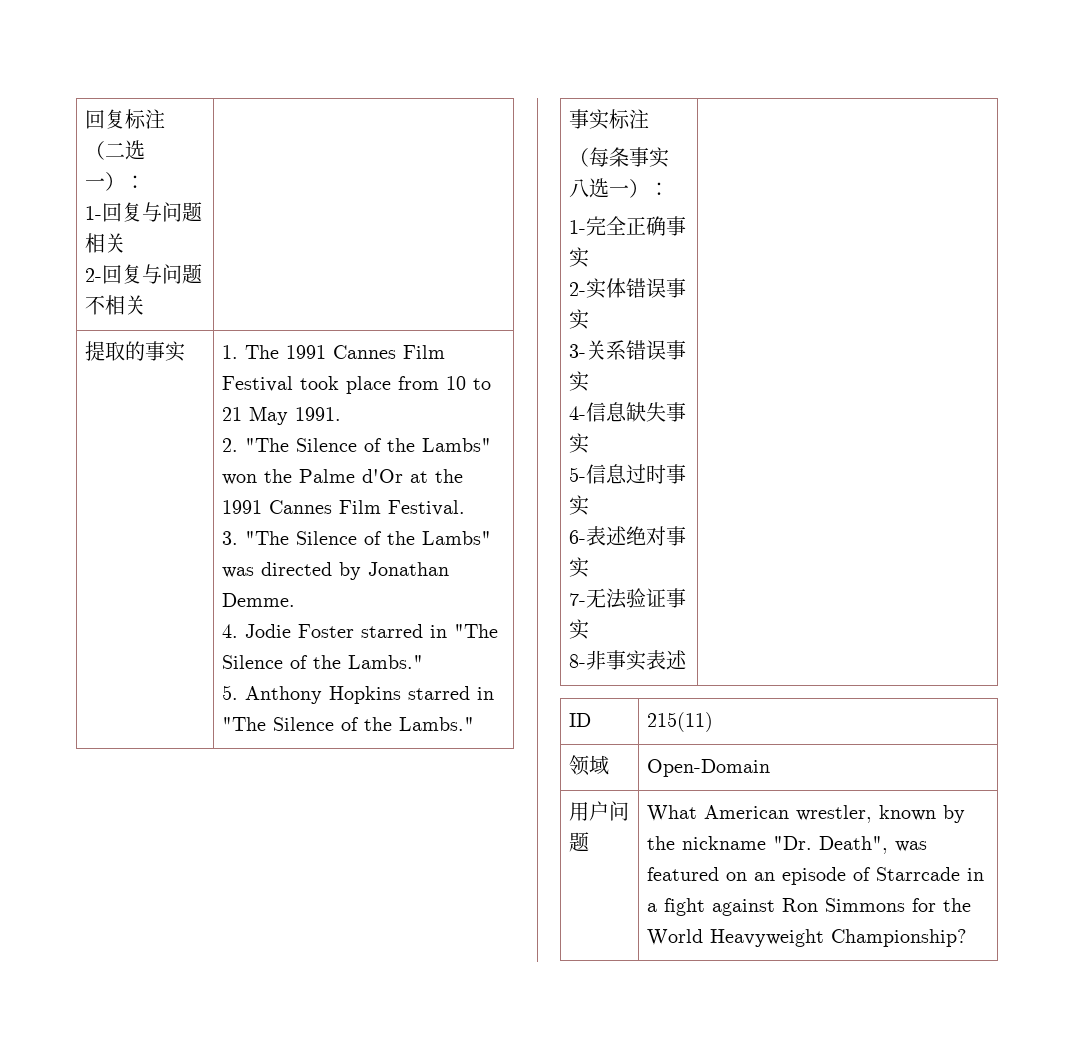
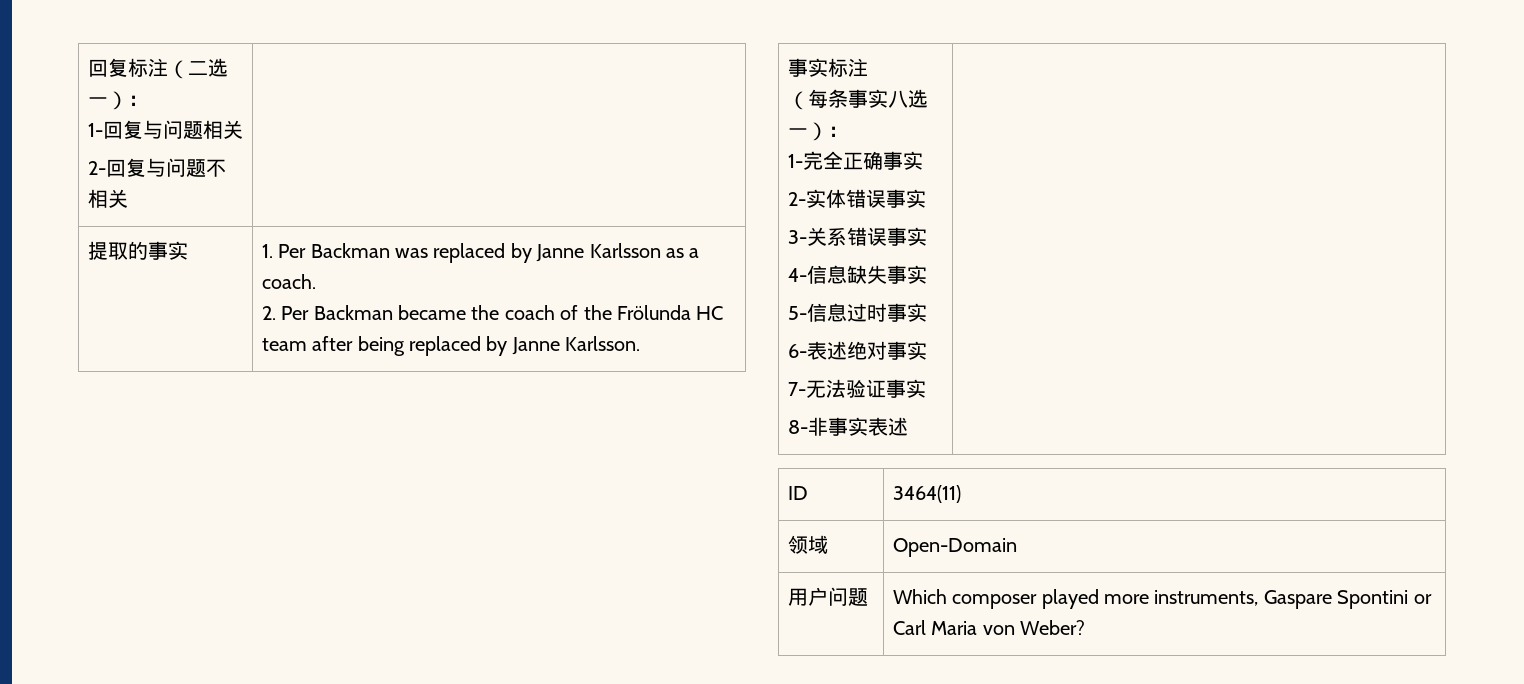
- 1. The 1991 Cannes Film Festival took place from 10 to 21 May 1991.
- 2. "The Silence of the Lambs" won the Palme d'Or at the 1991 Cannes Film Festival.
- 3. "The Silence of the Lambs" was directed by Jonathan Demme.
- 4. Jodie Foster starred in "The Silence of the Lambs."
- 5. Anthony Hopkins starred in "The Silence of the Lambs."
+ 1. Per Backman was replaced by Janne Karlsson as a coach.
+ 2. Per Backman became the coach of the Frölunda HC team after being replaced by Janne Karlsson.
- ID | 215(11)
+ ID | 3464(11)
- 用户问题 | What American wrestler, known by the nickname "Dr. Death", was featured on an episode of Starrcade in a fight against Ron Simmons for the World Heavyweight Championship?
+ 用户问题 | Which composer played more instruments, Gaspare Spontini or Carl Maria von Weber?

